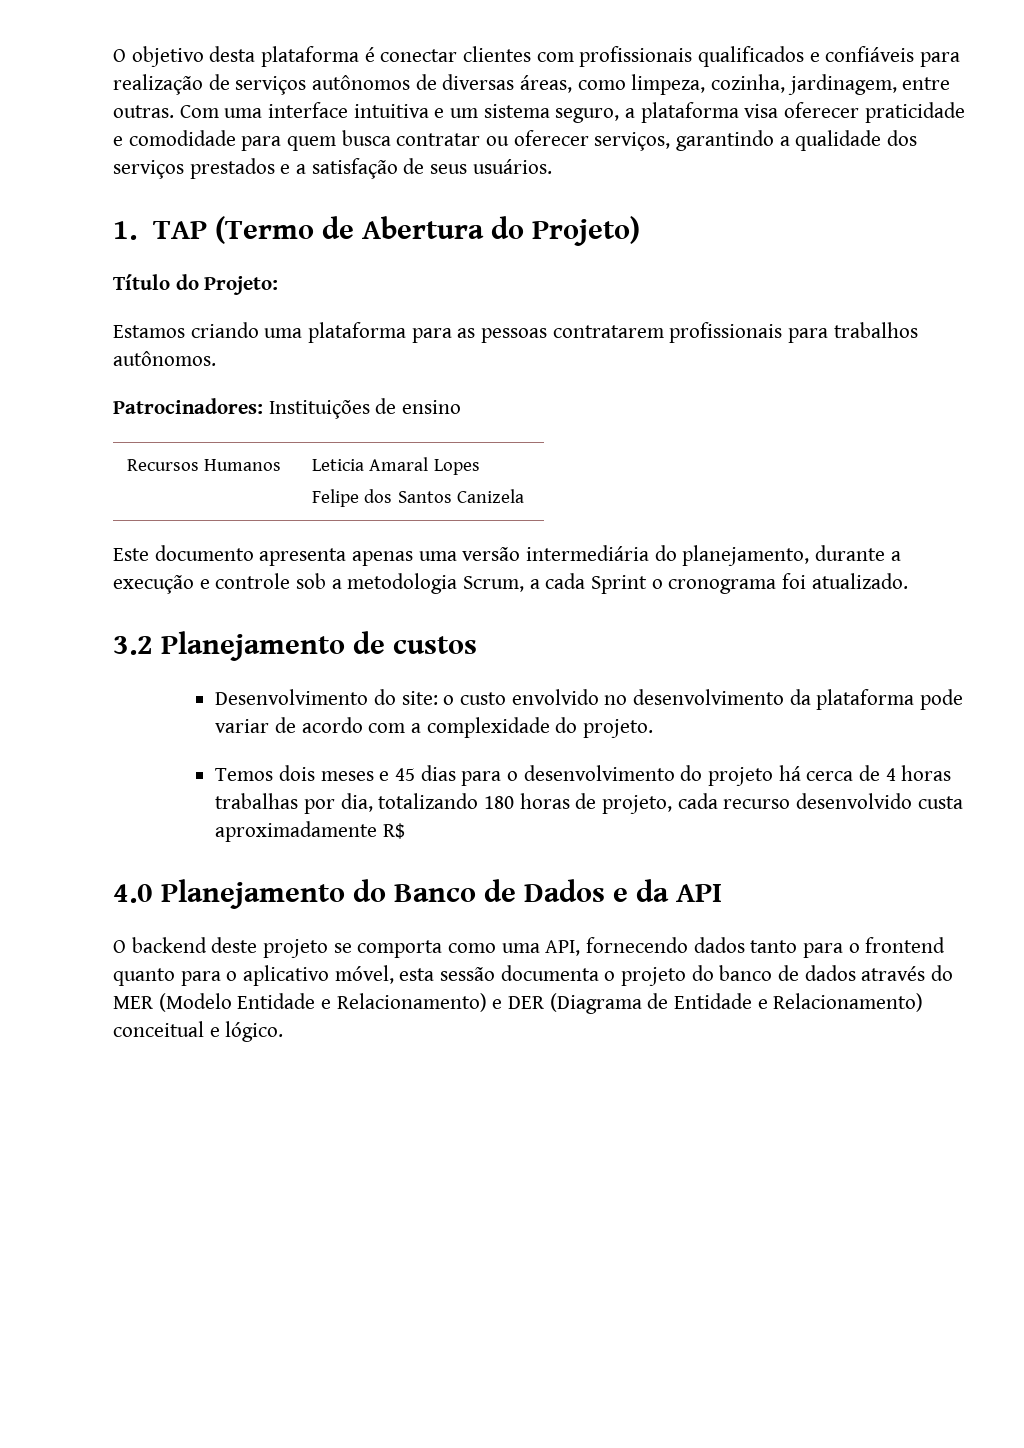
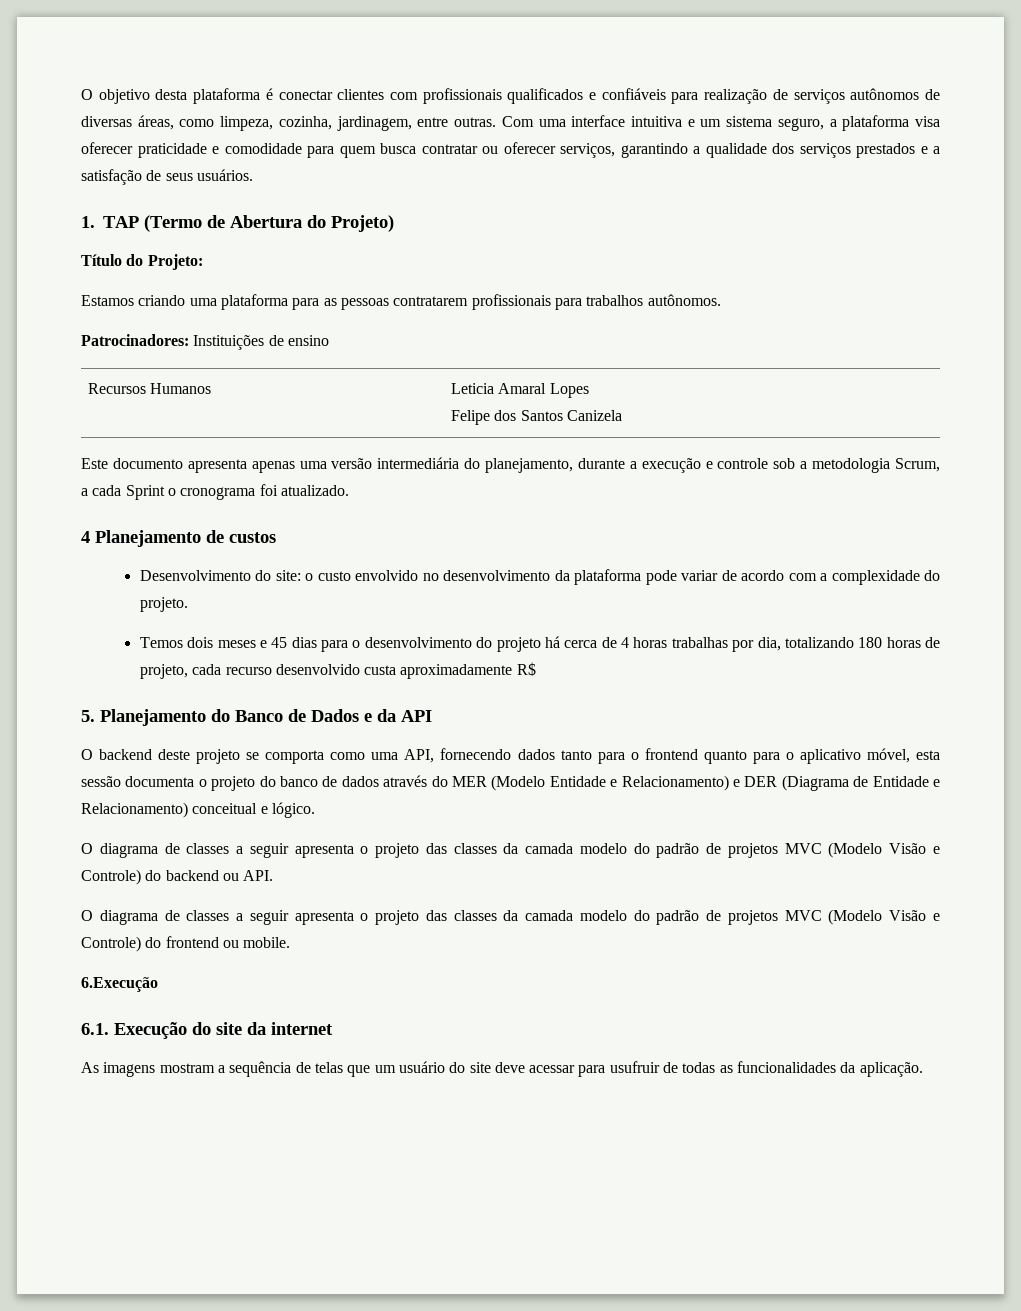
- 3.2 Planejamento de custos
+ 4 Planejamento de custos
- 4.0 Planejamento do Banco de Dados e da API
+ 5. Planejamento do Banco de Dados e da API
+ O diagrama de classes a seguir apresenta o projeto das classes da camada modelo do padrão de projetos MVC (Modelo Visão e Controle) do backend ou API.
+ O diagrama de classes a seguir apresenta o projeto das classes da camada modelo do padrão de projetos MVC (Modelo Visão e Controle) do frontend ou mobile.
+ 6.Execução
+ 6.1. Execução do site da internet
+ As imagens mostram a sequência de telas que um usuário do site deve acessar para usufruir de todas as funcionalidades da aplicação.

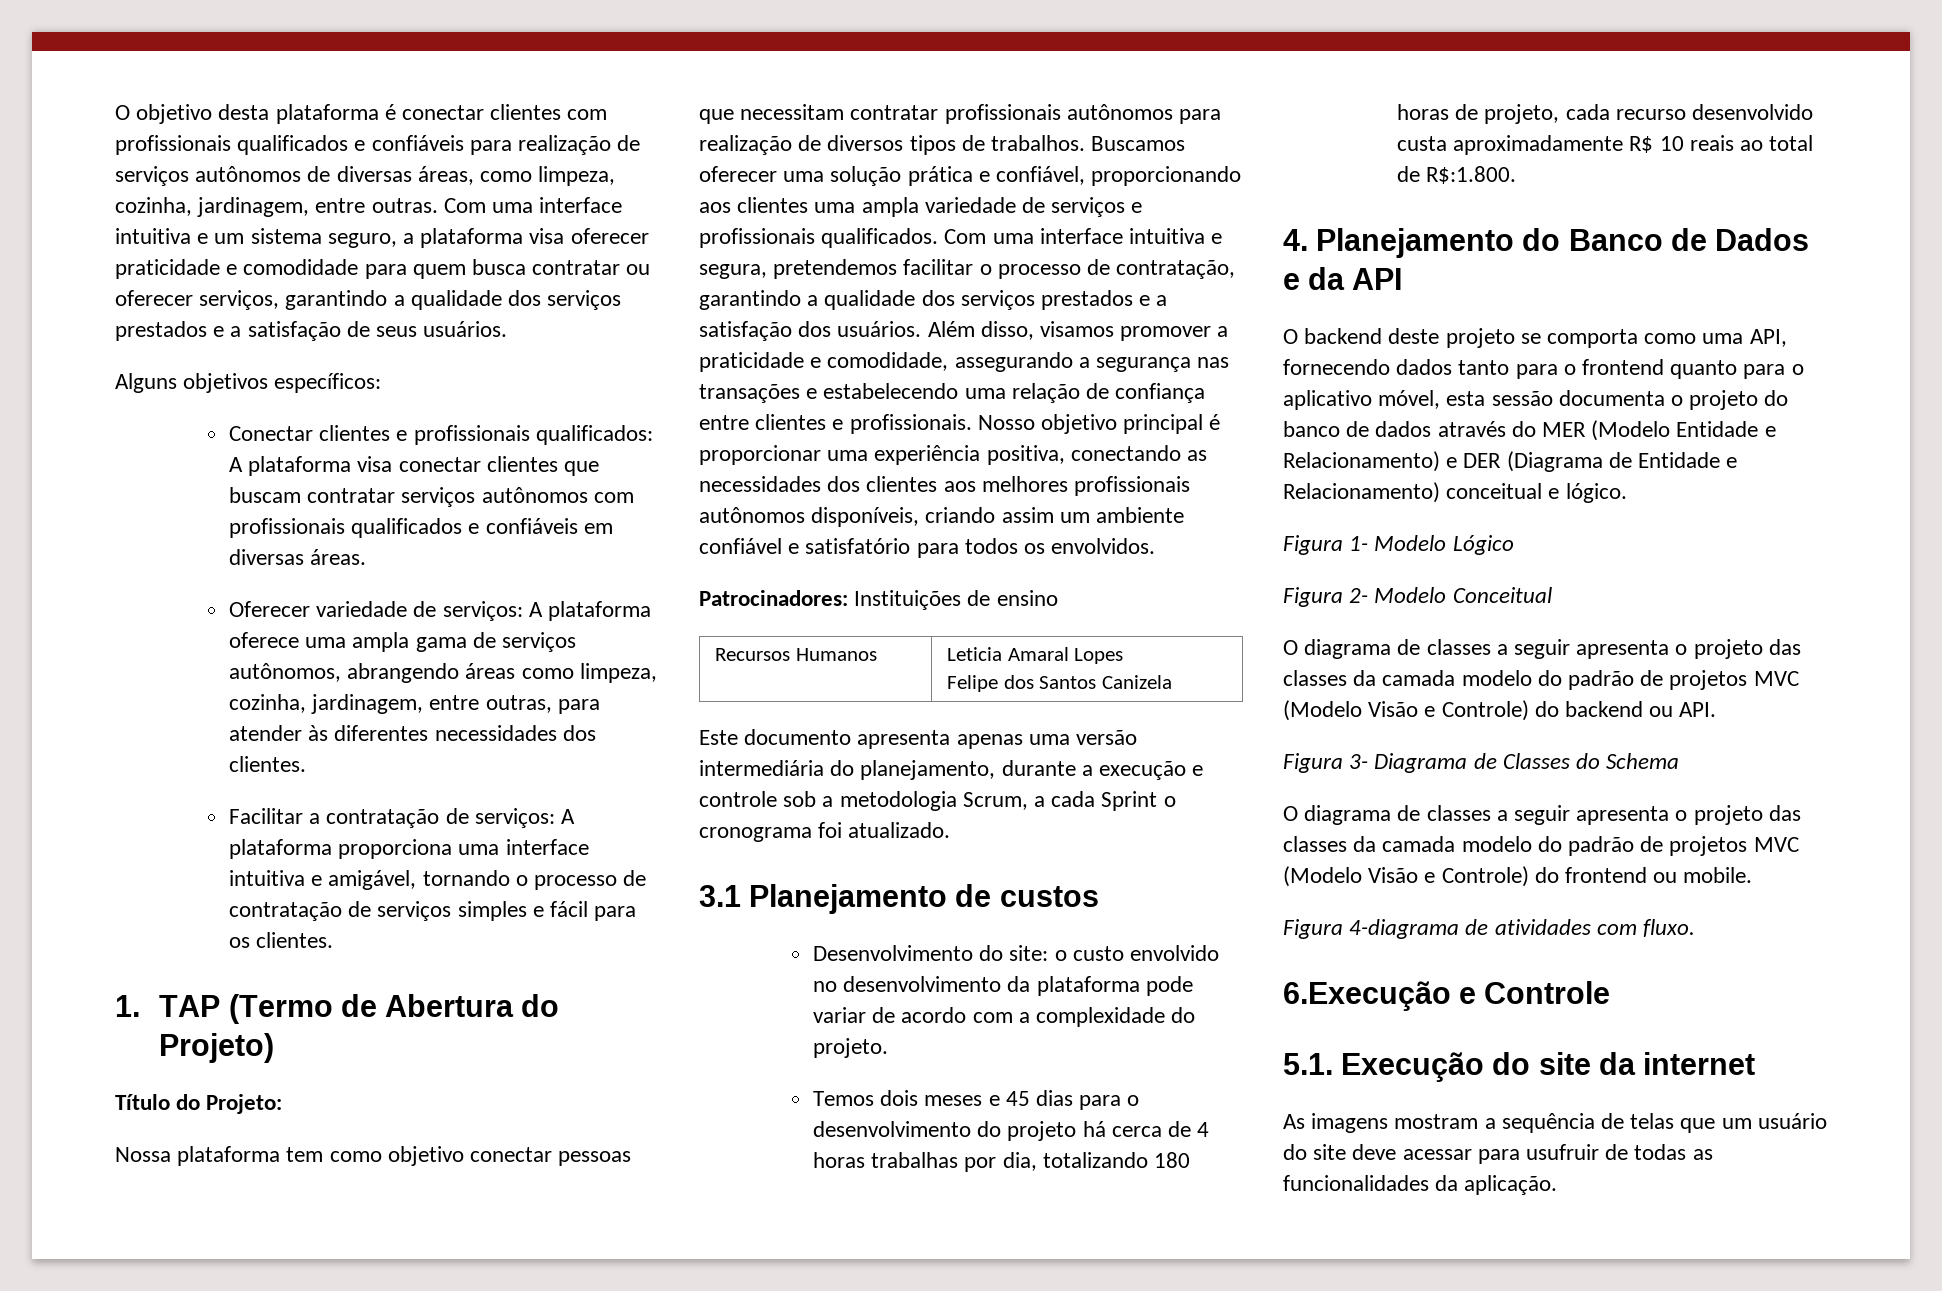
+ Alguns objetivos específicos:
+ Conectar clientes e profissionais qualificados: A plataforma visa conectar clientes que buscam contratar serviços autônomos com profissionais qualificados e confiáveis em diversas áreas.
+ Oferecer variedade de serviços: A plataforma oferece uma ampla gama de serviços autônomos, abrangendo áreas como limpeza, cozinha, jardinagem, entre outras, para atender às diferentes necessidades dos clientes.
+ Facilitar a contratação de serviços: A plataforma proporciona uma interface intuitiva e amigável, tornando o processo de contratação de serviços simples e fácil para os clientes.
- Estamos criando uma plataforma para as pessoas contratarem profissionais para trabalhos autônomos.
+ Nossa plataforma tem como objetivo conectar pessoas que necessitam contratar profissionais autônomos para realização de diversos tipos de trabalhos. Buscamos oferecer uma solução prática e confiável, proporcionando aos clientes uma ampla variedade de serviços e profissionais qualificados. Com uma interface intuitiva e segura, pretendemos facilitar o processo de contratação, garantindo a qualidade dos serviços prestados e a satisfação dos usuários. Além disso, visamos promover a praticidade e comodidade, assegurando a segurança nas transações e estabelecendo uma relação de confiança entre clientes e profissionais. Nosso objetivo principal é proporcionar uma experiência positiva, conectando as necessidades dos clientes aos melhores profissionais autônomos disponíveis, criando assim um ambiente confiável e satisfatório para todos os envolvidos.
- 4 Planejamento de custos
+ 3.1 Planejamento de custos
- Temos dois meses e 45 dias para o desenvolvimento do projeto há cerca de 4 horas trabalhas por dia, totalizando 180 horas de projeto, cada recurso desenvolvido custa aproximadamente R$
- 5. Planejamento do Banco de Dados e da API
+ Temos dois meses e 45 dias para o desenvolvimento do projeto há cerca de 4 horas trabalhas por dia, totalizando 180 horas de projeto, cada recurso desenvolvido custa aproximadamente R$ 10 reais ao total de R$:1.800.
+ 4. Planejamento do Banco de Dados e da API
+ Figura 1- Modelo Lógico
+ Figura 2- Modelo Conceitual
+ Figura 3- Diagrama de Classes do Schema
- 6.Execução
- 6.1. Execução do site da internet
+ Figura 4-diagrama de atividades com fluxo.
+ 6.Execução e Controle
+ 5.1. Execução do site da internet

